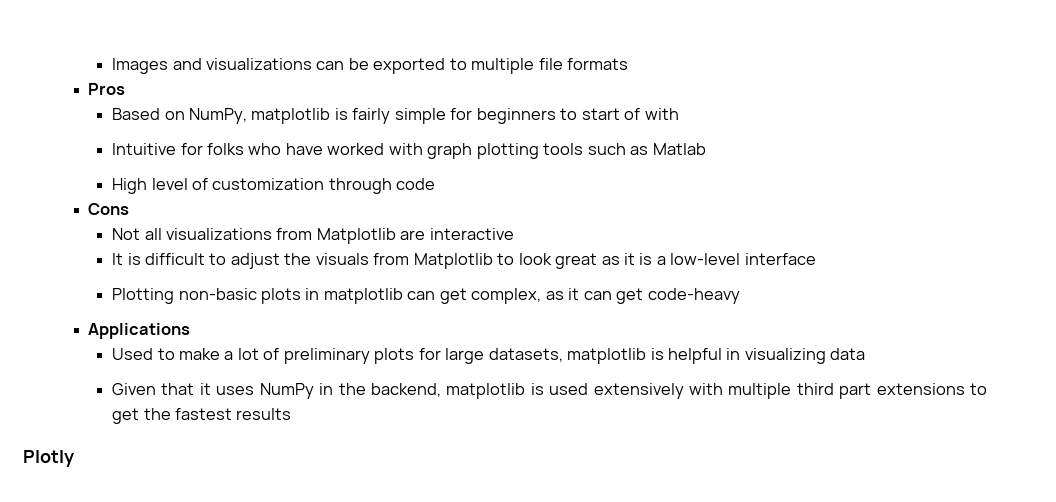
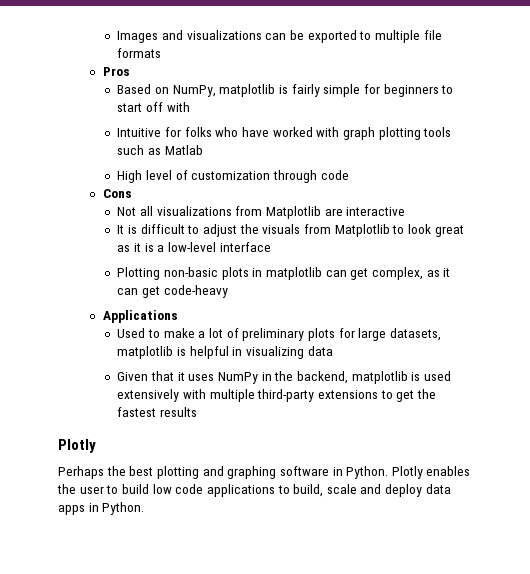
- Based on NumPy, matplotlib is fairly simple for beginners to start of with
+ Based on NumPy, matplotlib is fairly simple for beginners to start off with
- Given that it uses NumPy in the backend, matplotlib is used extensively with multiple third part extensions to get the fastest results
+ Given that it uses NumPy in the backend, matplotlib is used extensively with multiple third-party extensions to get the fastest results
+ Perhaps the best plotting and graphing software in Python. Plotly enables the user to build low code applications to build, scale and deploy data apps in Python.

